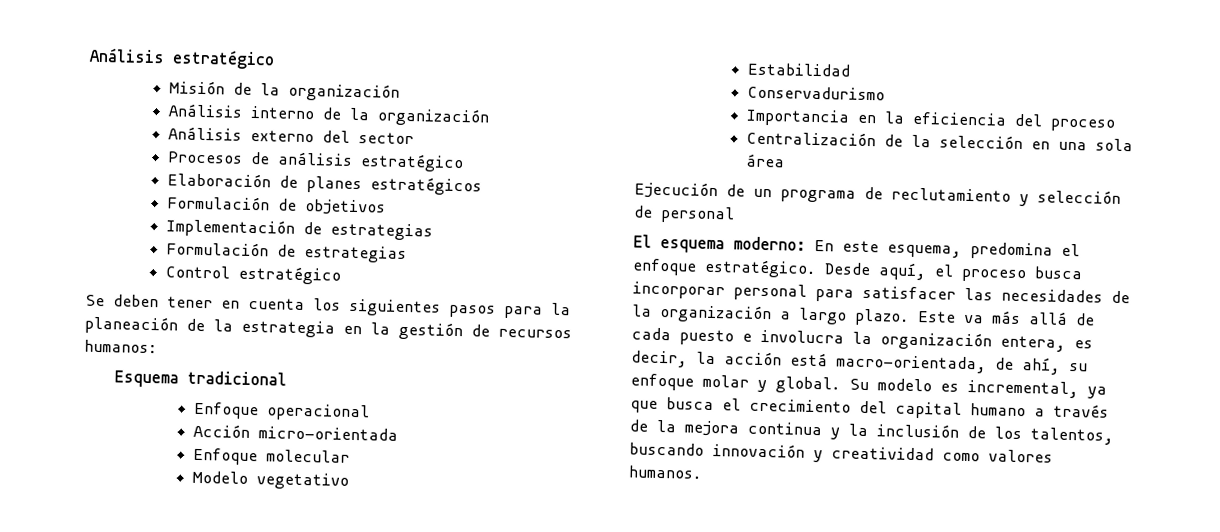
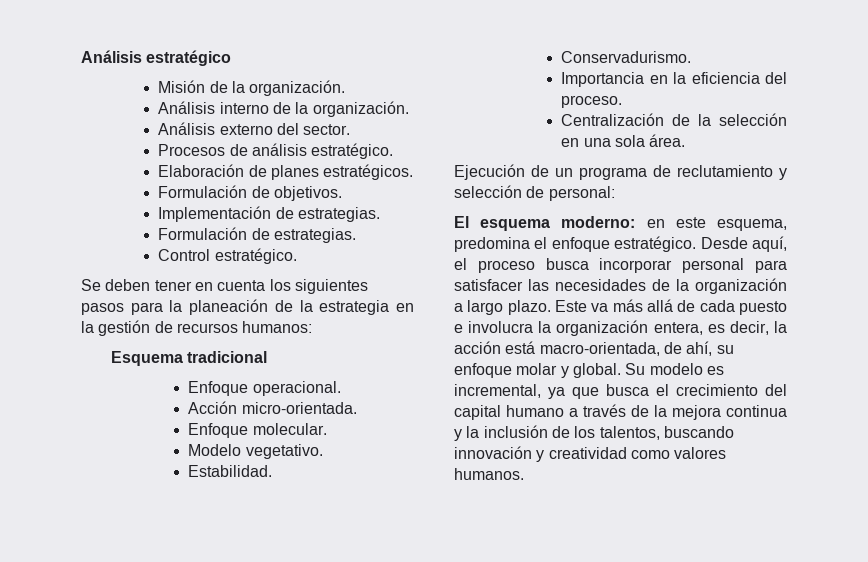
- Misión de la organización
+ Misión de la organización.
- Análisis interno de la organización
+ Análisis interno de la organización.
- Análisis externo del sector
+ Análisis externo del sector.
- Procesos de análisis estratégico
+ Procesos de análisis estratégico.
- Elaboración de planes estratégicos
- Formulación de objetivos
+ Elaboración de planes estratégicos.
+ Formulación de objetivos.
- Implementación de estrategias
- Formulación de estrategias
+ Implementación de estrategias.
+ Formulación de estrategias.
- Control estratégico
+ Control estratégico.
- Enfoque operacional
+ Enfoque operacional.
- Acción micro-orientada
- Enfoque molecular
+ Acción micro-orientada.
+ Enfoque molecular.
- Modelo vegetativo
- Estabilidad
- Conservadurismo
+ Modelo vegetativo.
+ Estabilidad.
+ Conservadurismo.
- Importancia en la eficiencia del proceso
+ Importancia en la eficiencia del proceso.
- Centralización de la selección en una sola área
+ Centralización de la selección en una sola área.
- Ejecución de un programa de reclutamiento y selección de personal
+ Ejecución de un programa de reclutamiento y selección de personal:
- El esquema moderno: En este esquema, predomina el enfoque estratégico.
+ El esquema moderno: en este esquema, predomina el enfoque estratégico.

